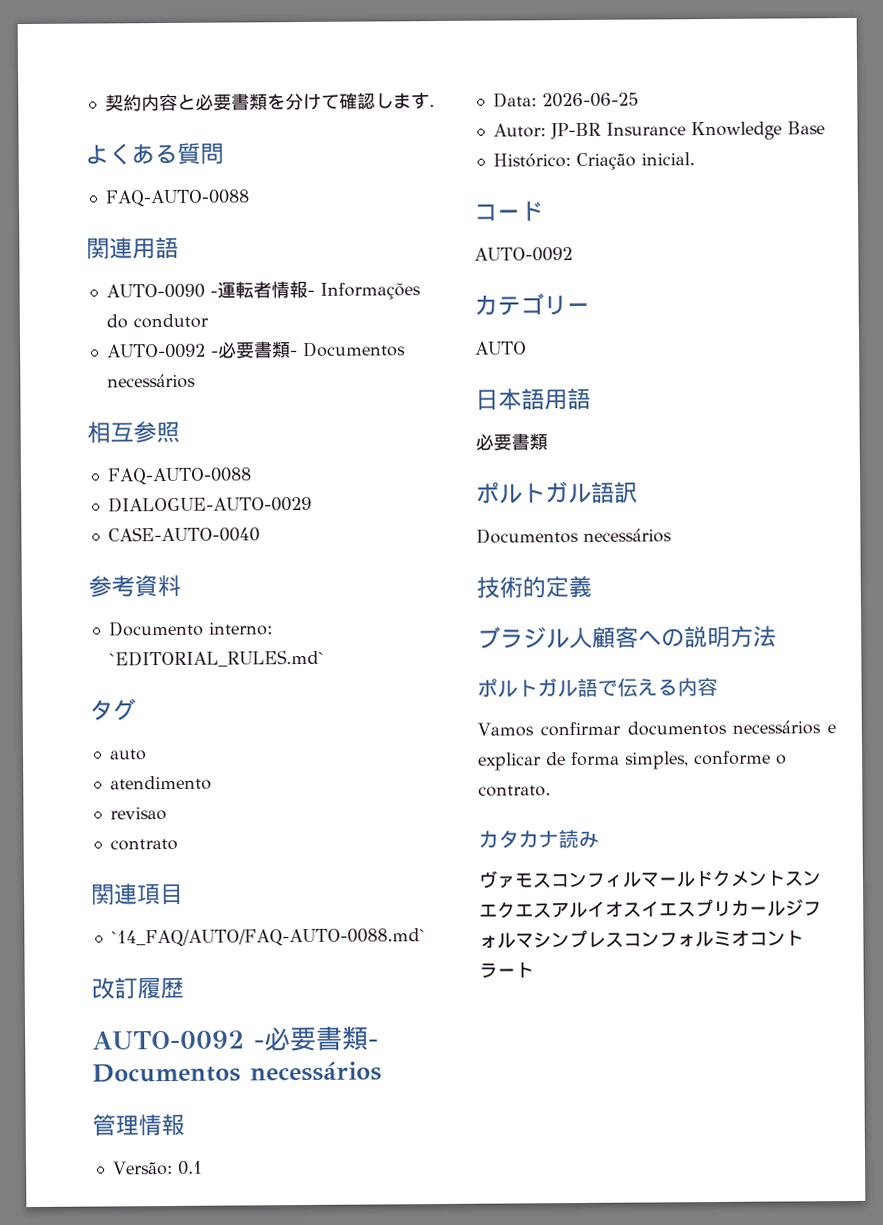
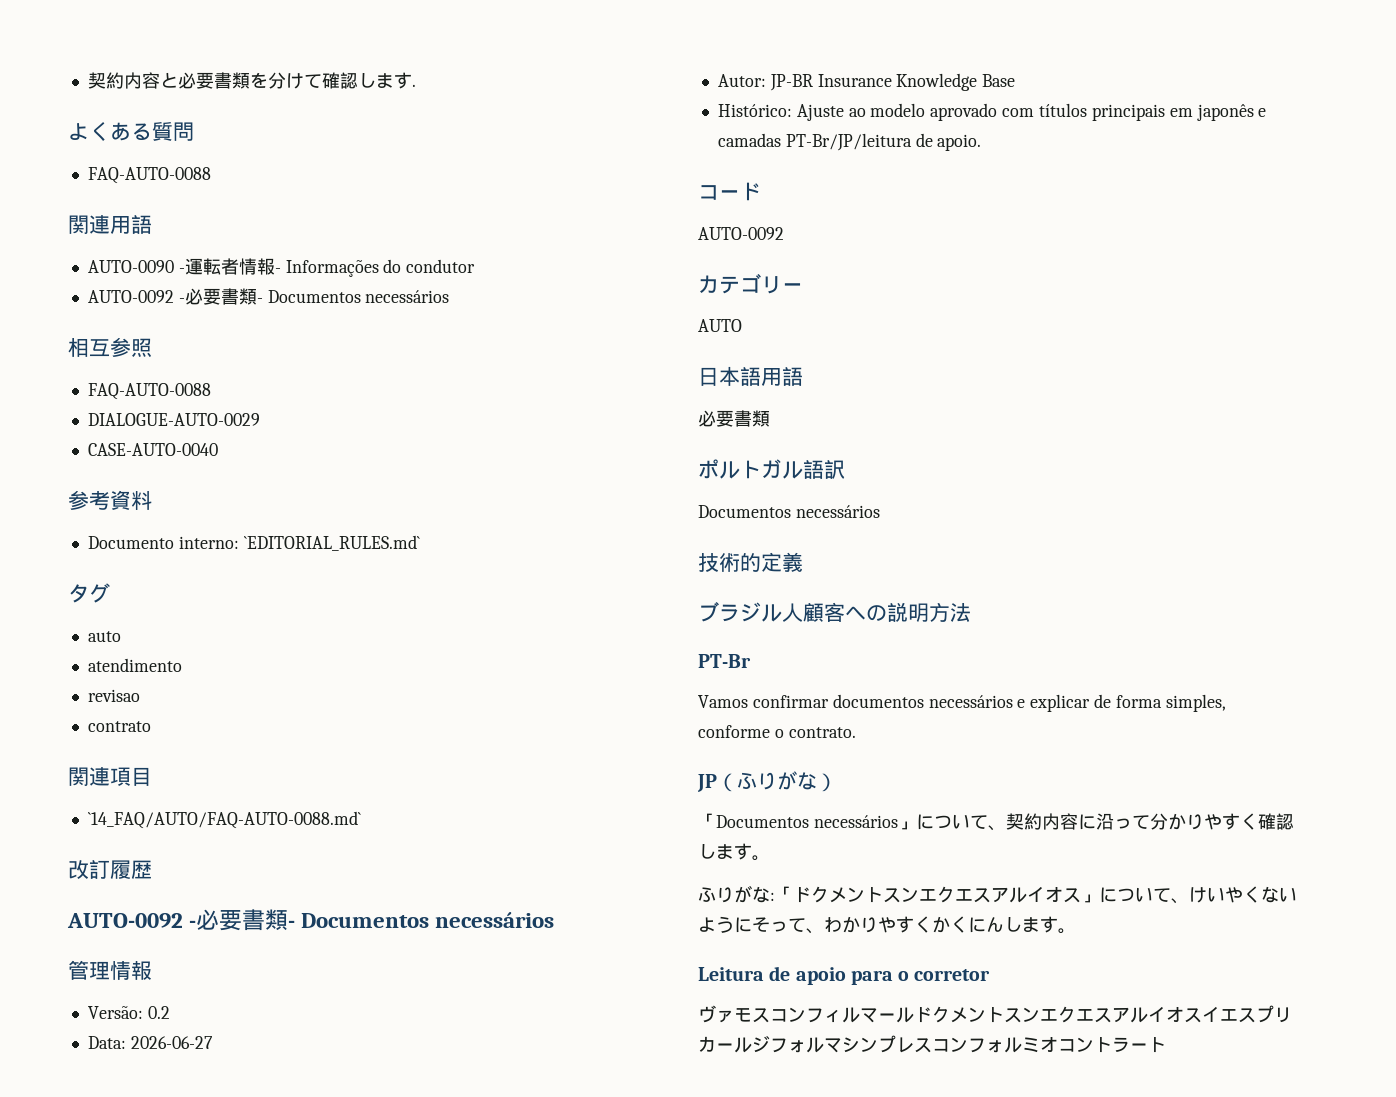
- Versão: 0.1
+ Versão: 0.2
- Data: 2026-06-25
+ Data: 2026-06-27
- Histórico: Criação inicial.
+ Histórico: Ajuste ao modelo aprovado com títulos principais em japonês e camadas PT-Br/JP/leitura de apoio.
- ポルトガル語で伝える内容
+ PT-Br
- カタカナ読み
+ JP（ふりがな）
+ 「Documentos necessários」について、契約内容に沿って分かりやすく確認します。
+ ふりがな:「ドクメントスンエクエスアルイオス」について、けいやくないようにそって、わかりやすくかくにんします。
+ Leitura de apoio para o corretor

